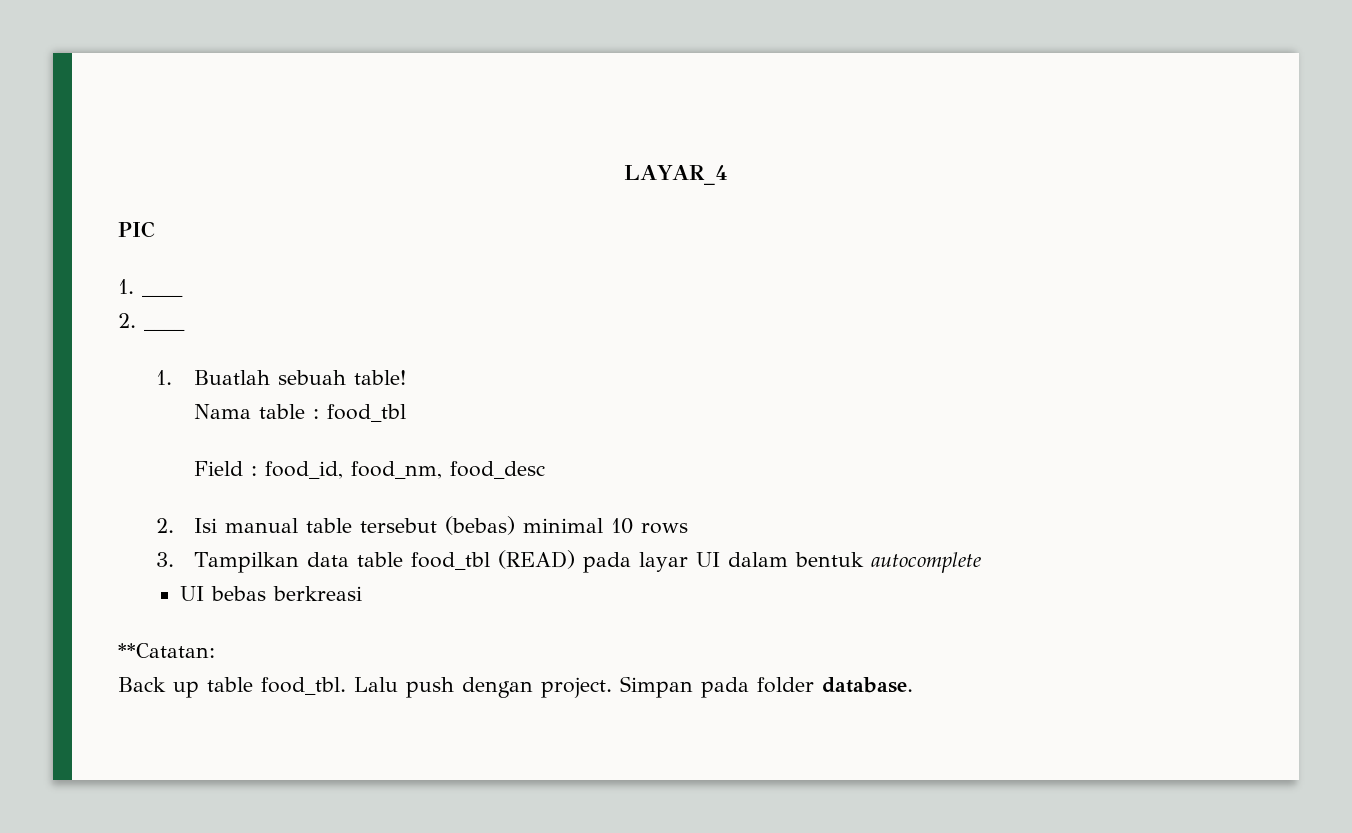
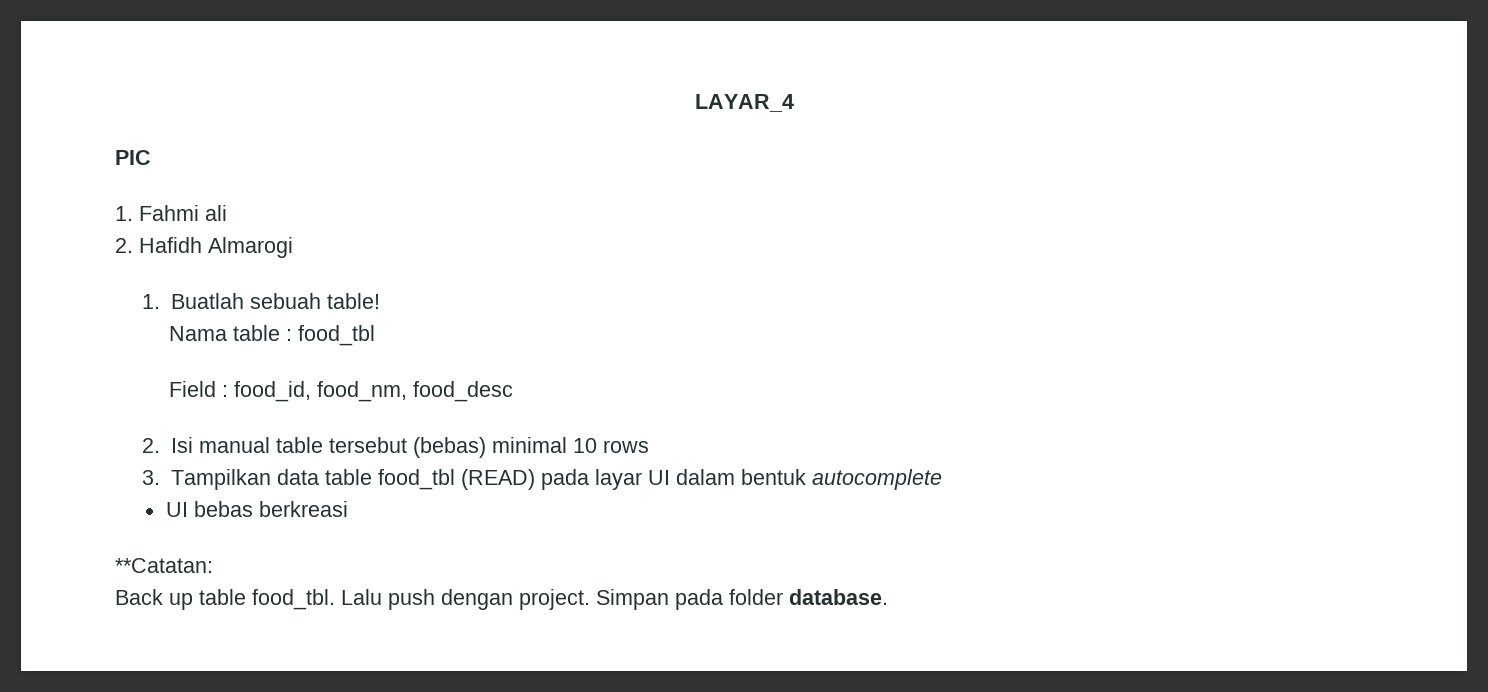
- 1. ____
- 2. ____
+ 1. Fahmi ali
+ 2. Hafidh Almarogi

